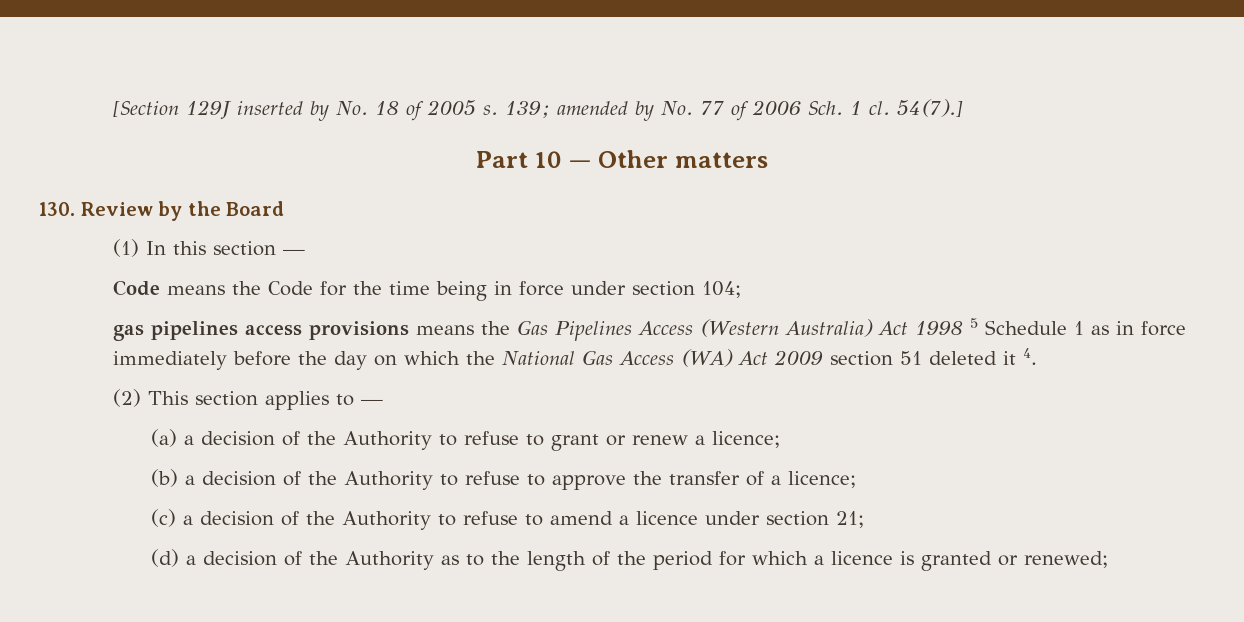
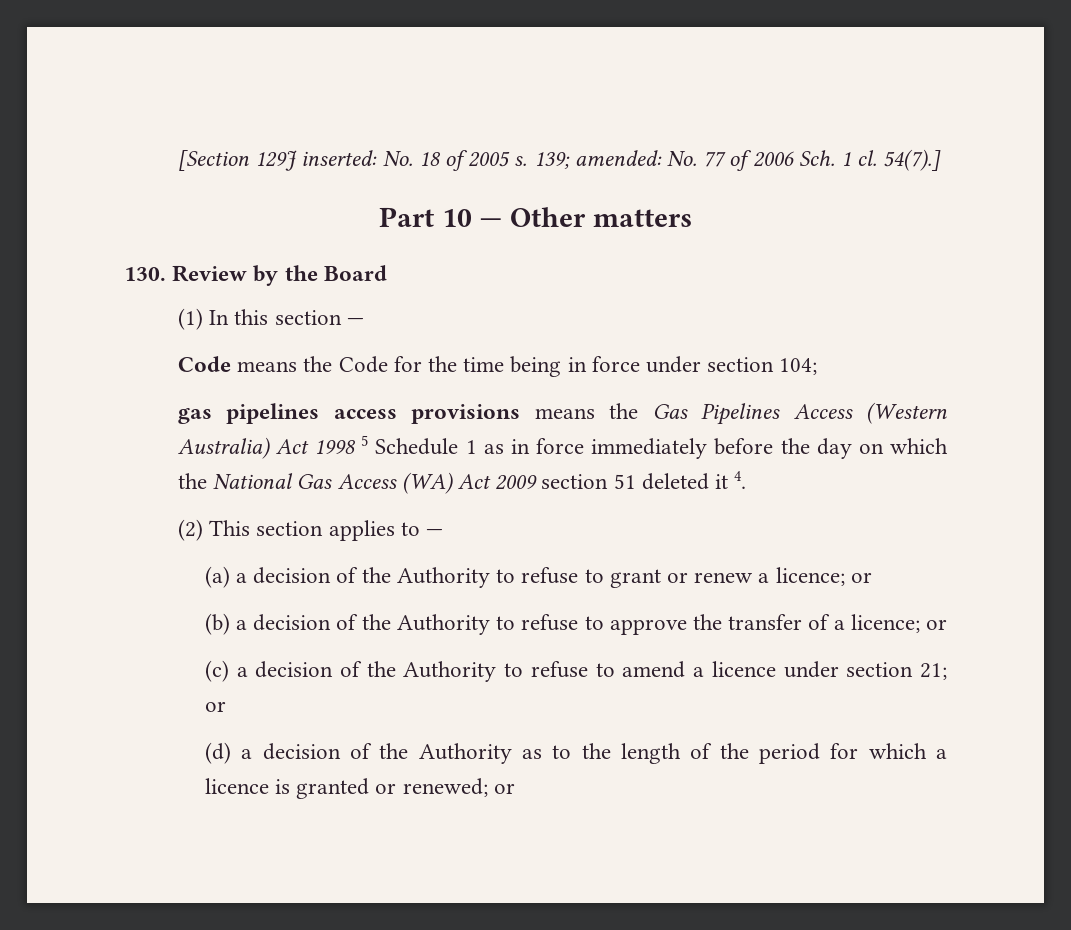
- [Section 129J inserted by No. 18 of 2005 s.
+ [Section 129J inserted: No. 18 of 2005 s.
- 139; amended by No. 77 of 2006 Sch. 1 cl.
+ 139; amended: No. 77 of 2006 Sch. 1 cl.
- (a) a decision of the Authority to refuse to grant or renew a licence;
+ (a) a decision of the Authority to refuse to grant or renew a licence; or
- (b) a decision of the Authority to refuse to approve the transfer of a licence;
+ (b) a decision of the Authority to refuse to approve the transfer of a licence; or
- (c) a decision of the Authority to refuse to amend a licence under section 21;
+ (c) a decision of the Authority to refuse to amend a licence under section 21; or
- (d) a decision of the Authority as to the length of the period for which a licence is granted or renewed;
+ (d) a decision of the Authority as to the length of the period for which a licence is granted or renewed; or

